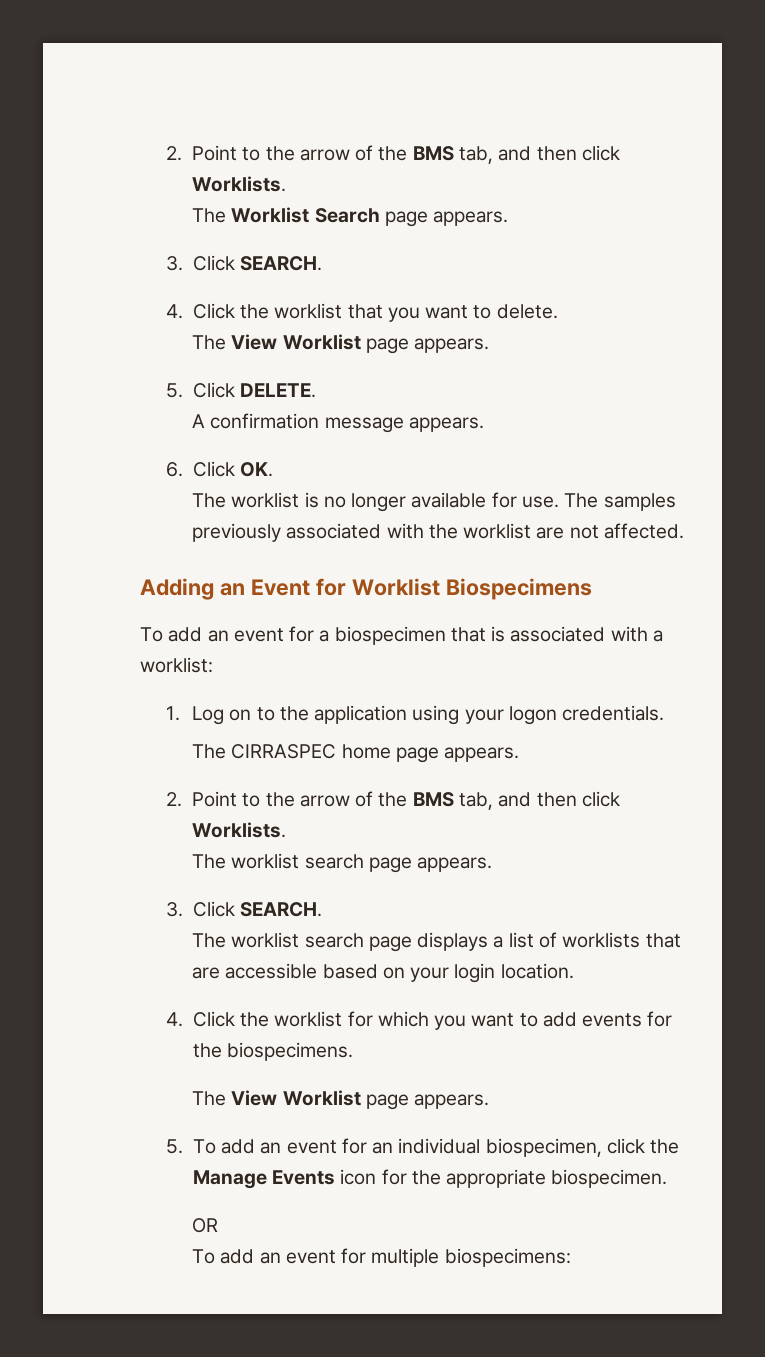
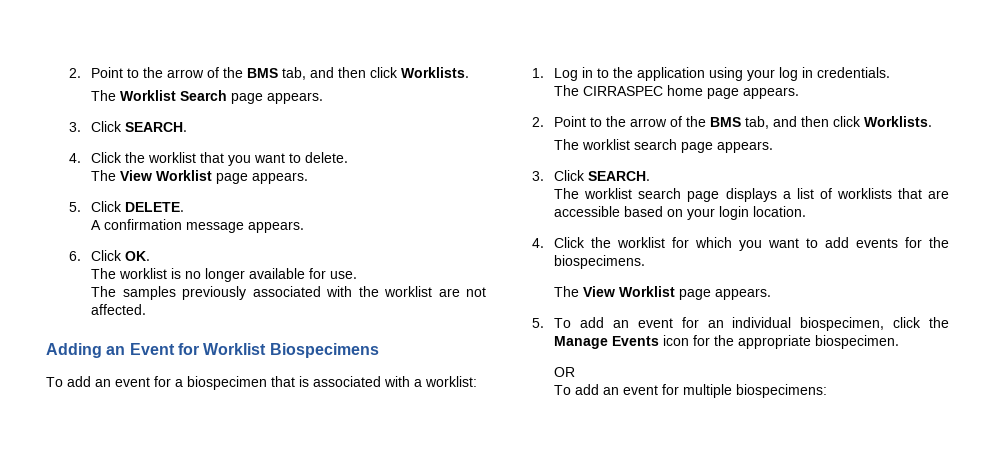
- The worklist is no longer available for use. The samples previously associated with the worklist are not affected.
+ The worklist is no longer available for use.
+ The samples previously associated with the worklist are not affected.
- 1. Log on to the application using your logon credentials.
+ 1. Log in to the application using your log in credentials.

